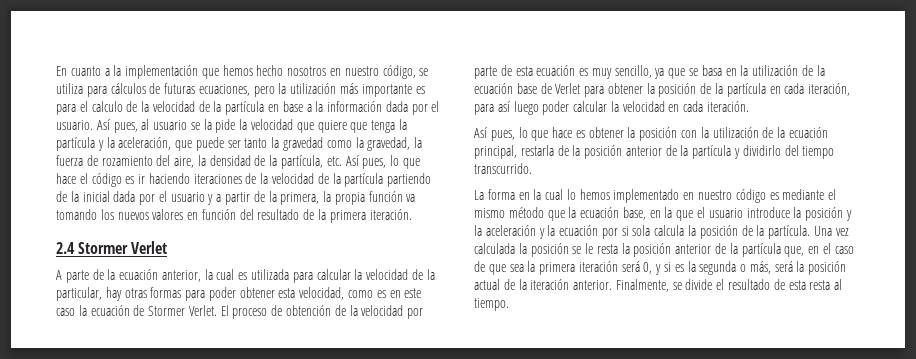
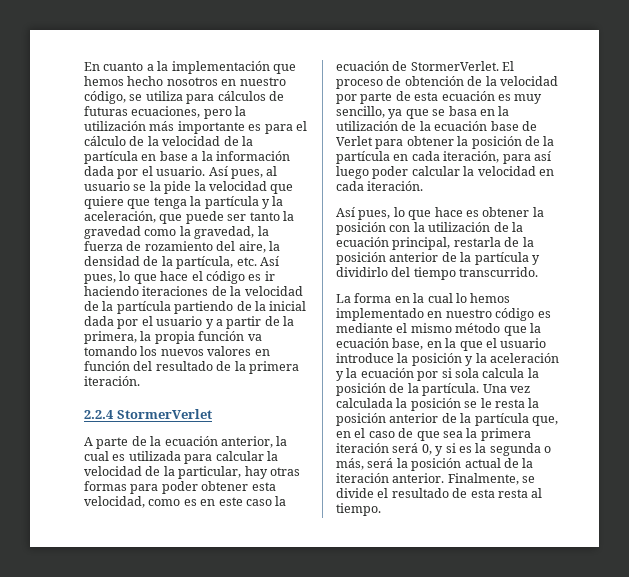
- En cuanto a la implementación que hemos hecho nosotros en nuestro código, se utiliza para cálculos de futuras ecuaciones, pero la utilización más importante es para el calculo de la velocidad de la partícula en base a la información dada por el usuario.
+ En cuanto a la implementación que hemos hecho nosotros en nuestro código, se utiliza para cálculos de futuras ecuaciones, pero la utilización más importante es para el cálculo de la velocidad de la partícula en base a la información dada por el usuario.
- 2.4 Stormer Verlet
+ 2.2.4 StormerVerlet
- A parte de la ecuación anterior, la cual es utilizada para calcular la velocidad de la particular, hay otras formas para poder obtener esta velocidad, como es en este caso la ecuación de Stormer Verlet.
+ A parte de la ecuación anterior, la cual es utilizada para calcular la velocidad de la particular, hay otras formas para poder obtener esta velocidad, como es en este caso la ecuación de StormerVerlet.

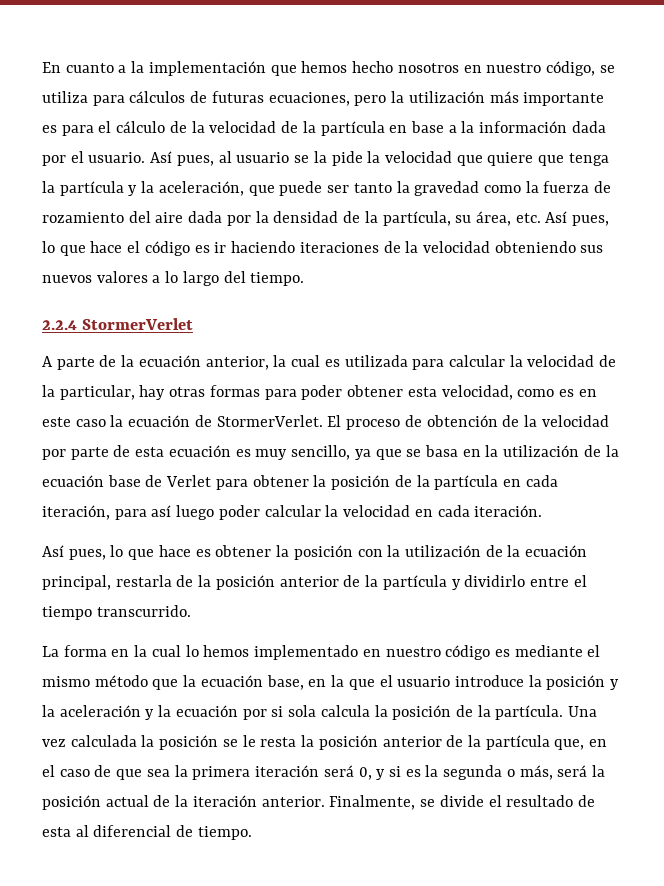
- Así pues, al usuario se la pide la velocidad que quiere que tenga la partícula y la aceleración, que puede ser tanto la gravedad como la gravedad, la fuerza de rozamiento del aire, la densidad de la partícula, etc. Así pues, lo que hace el código es ir haciendo iteraciones de la velocidad de la partícula partiendo de la inicial dada por el usuario y a partir de la primera, la propia función va tomando los nuevos valores en función del resultado de la primera iteración.
+ Así pues, al usuario se la pide la velocidad que quiere que tenga la partícula y la aceleración, que puede ser tanto la gravedad como la fuerza de rozamiento del aire dada por la densidad de la partícula, su área, etc. Así pues, lo que hace el código es ir haciendo iteraciones de la velocidad obteniendo sus nuevos valores a lo largo del tiempo.
- Así pues, lo que hace es obtener la posición con la utilización de la ecuación principal, restarla de la posición anterior de la partícula y dividirlo del tiempo transcurrido.
+ Así pues, lo que hace es obtener la posición con la utilización de la ecuación principal, restarla de la posición anterior de la partícula y dividirlo entre el tiempo transcurrido.
- Finalmente, se divide el resultado de esta resta al tiempo.
+ Finalmente, se divide el resultado de esta al diferencial de tiempo.

